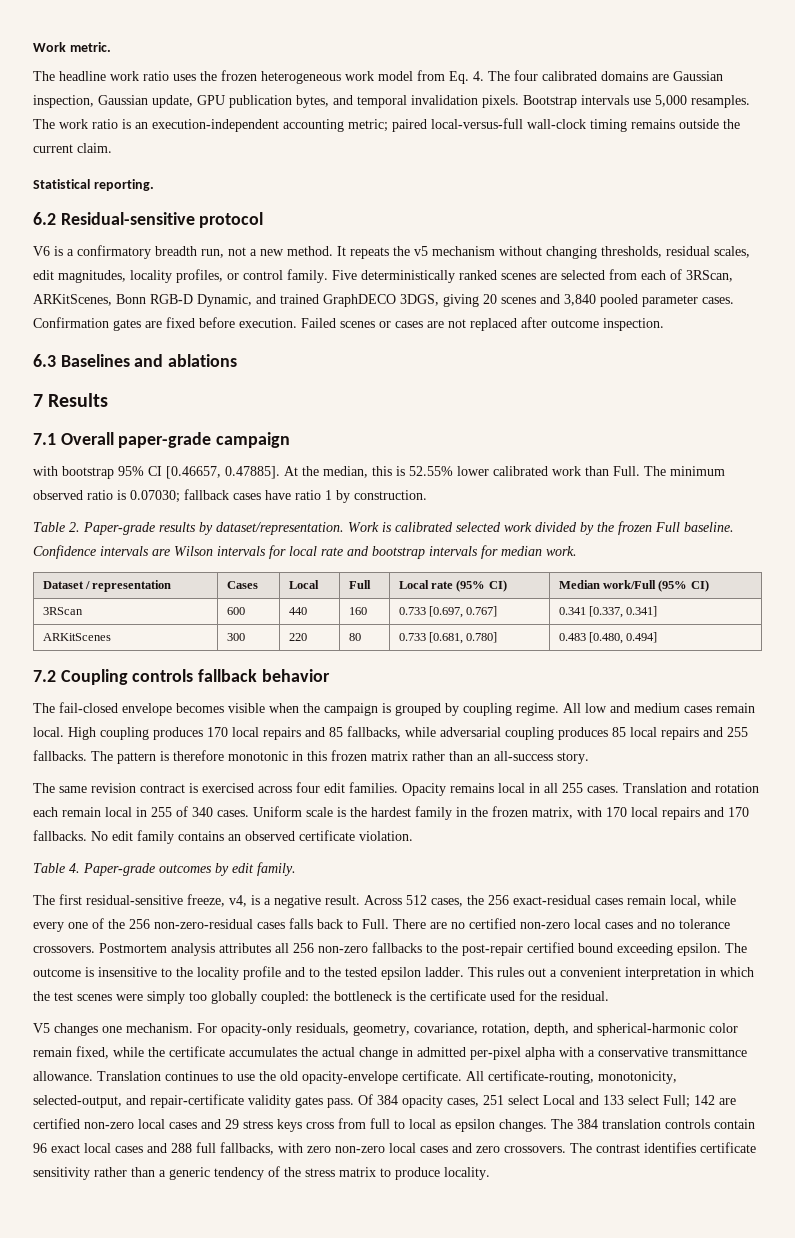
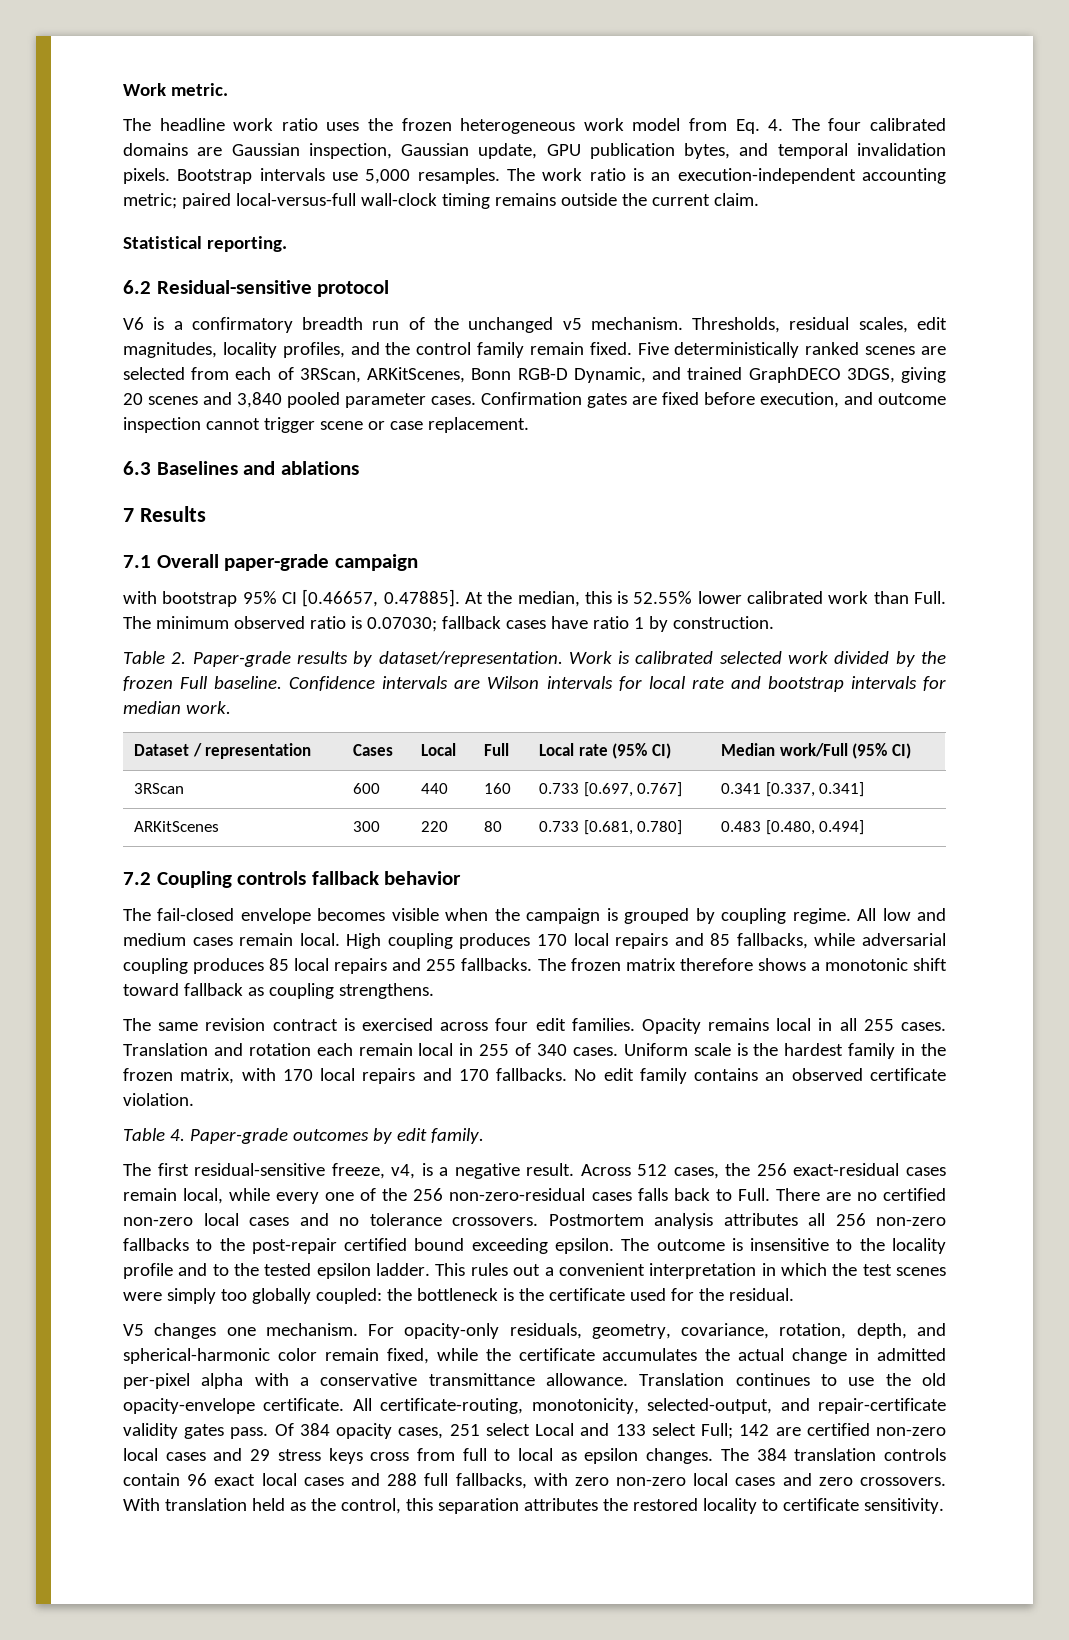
- V6 is a confirmatory breadth run, not a new method. It repeats the v5 mechanism without changing thresholds, residual scales, edit magnitudes, locality profiles, or control family.
+ V6 is a confirmatory breadth run of the unchanged v5 mechanism. Thresholds, residual scales, edit magnitudes, locality profiles, and the control family remain fixed.
- Confirmation gates are fixed before execution. Failed scenes or cases are not replaced after outcome inspection.
+ Confirmation gates are fixed before execution, and outcome inspection cannot trigger scene or case replacement.
- The pattern is therefore monotonic in this frozen matrix rather than an all-success story.
+ The frozen matrix therefore shows a monotonic shift toward fallback as coupling strengthens.
- The contrast identifies certificate sensitivity rather than a generic tendency of the stress matrix to produce locality.
+ With translation held as the control, this separation attributes the restored locality to certificate sensitivity.

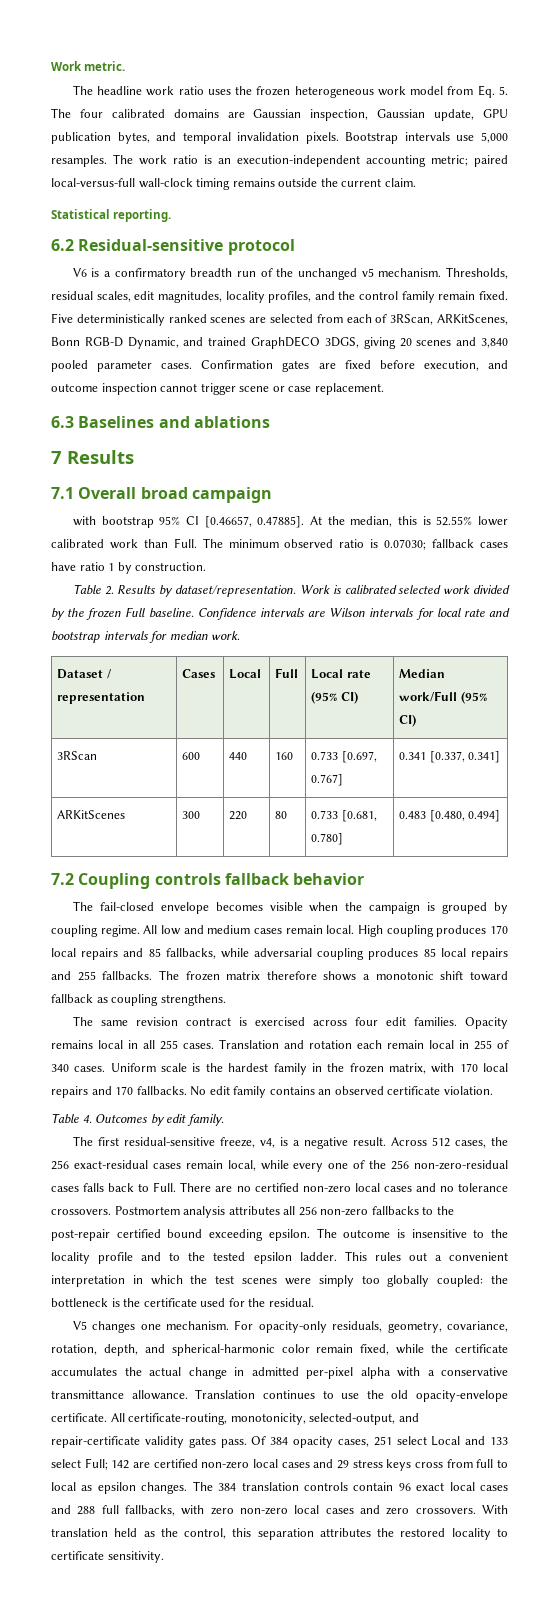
- The headline work ratio uses the frozen heterogeneous work model from Eq. 4. The four calibrated domains are Gaussian inspection, Gaussian update, GPU publication bytes, and temporal invalidation pixels.
+ The headline work ratio uses the frozen heterogeneous work model from Eq. 5. The four calibrated domains are Gaussian inspection, Gaussian update, GPU publication bytes, and temporal invalidation pixels.
- 7.1 Overall paper-grade campaign
+ 7.1 Overall broad campaign
- Table 2. Paper-grade results by dataset/representation.
+ Table 2. Results by dataset/representation.
- Table 4. Paper-grade outcomes by edit family.
+ Table 4. Outcomes by edit family.

